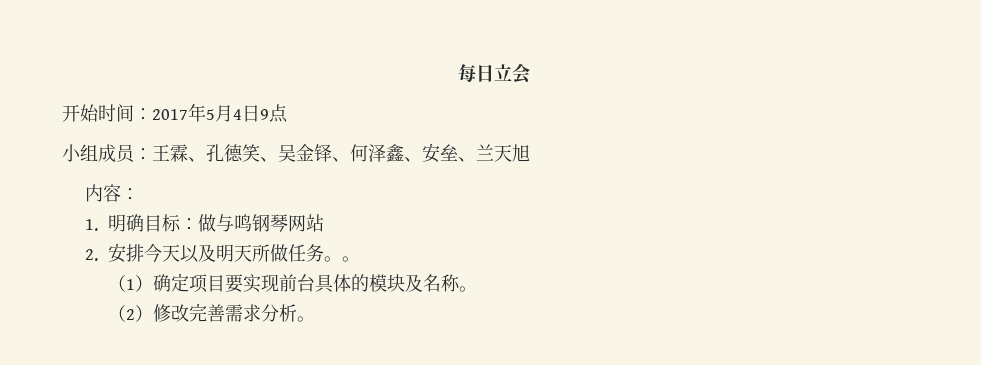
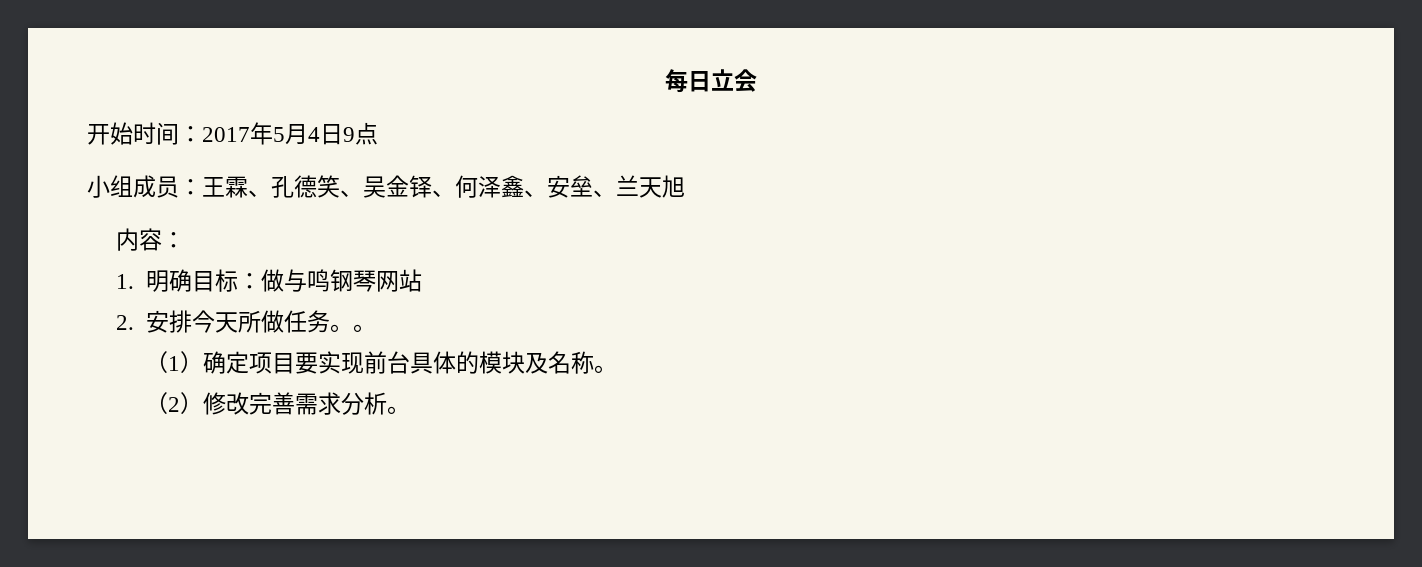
- 2.安排今天以及明天所做任务。
+ 2.安排今天所做任务。

